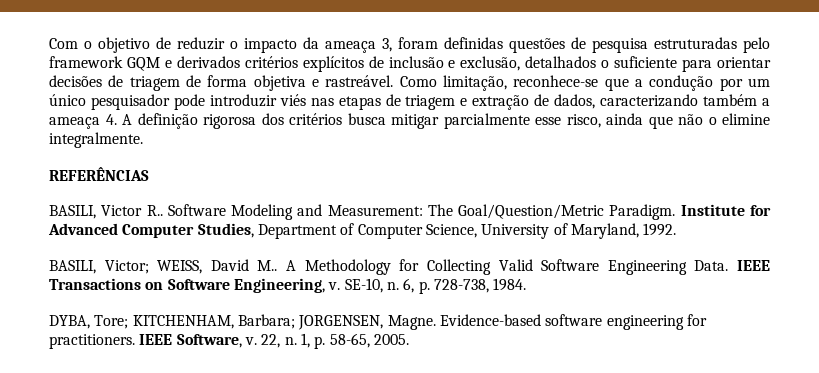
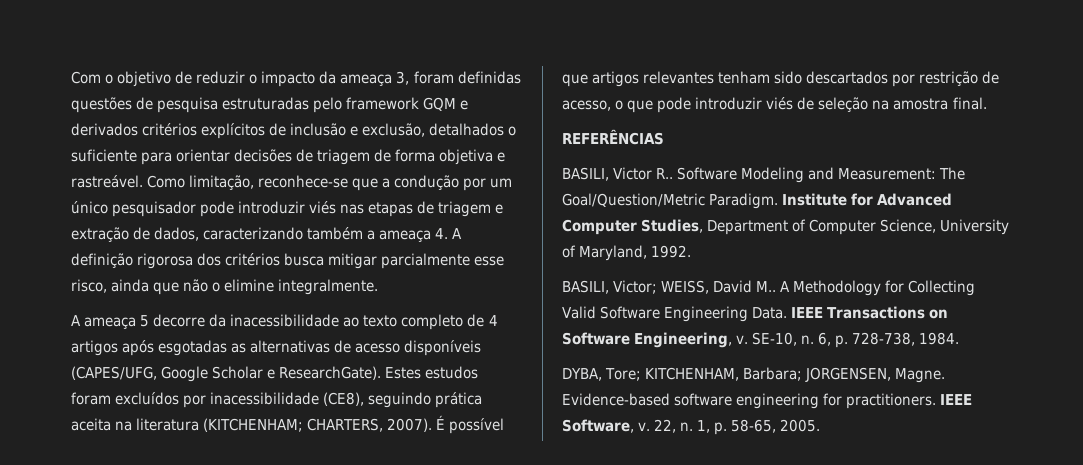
+ A ameaça 5 decorre da inacessibilidade ao texto completo de 4 artigos após esgotadas as alternativas de acesso disponíveis (CAPES/UFG, Google Scholar e ResearchGate). Estes estudos foram excluídos por inacessibilidade (CE8), seguindo prática aceita na literatura (KITCHENHAM; CHARTERS, 2007). É possível que artigos relevantes tenham sido descartados por restrição de acesso, o que pode introduzir viés de seleção na amostra final.

